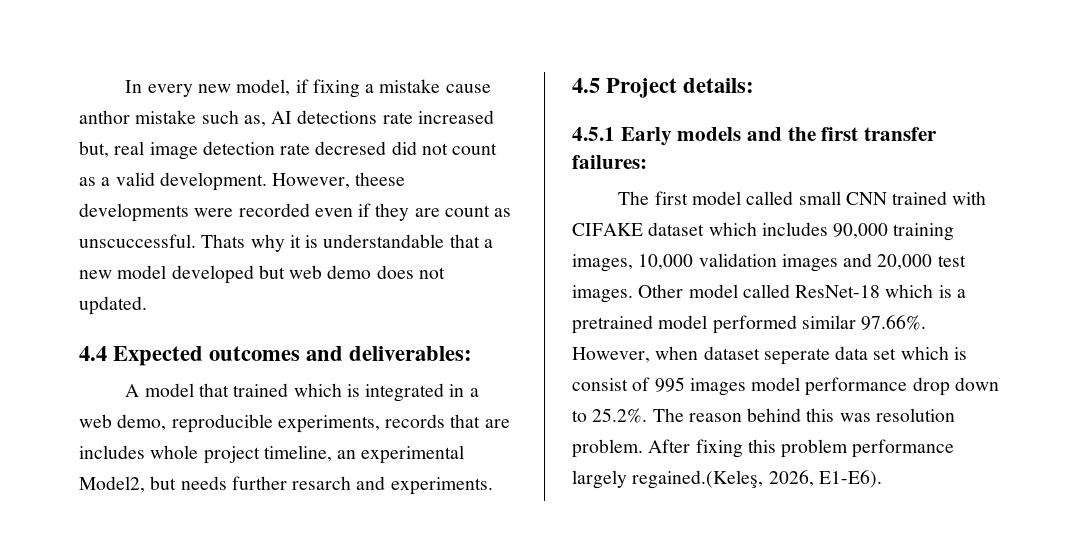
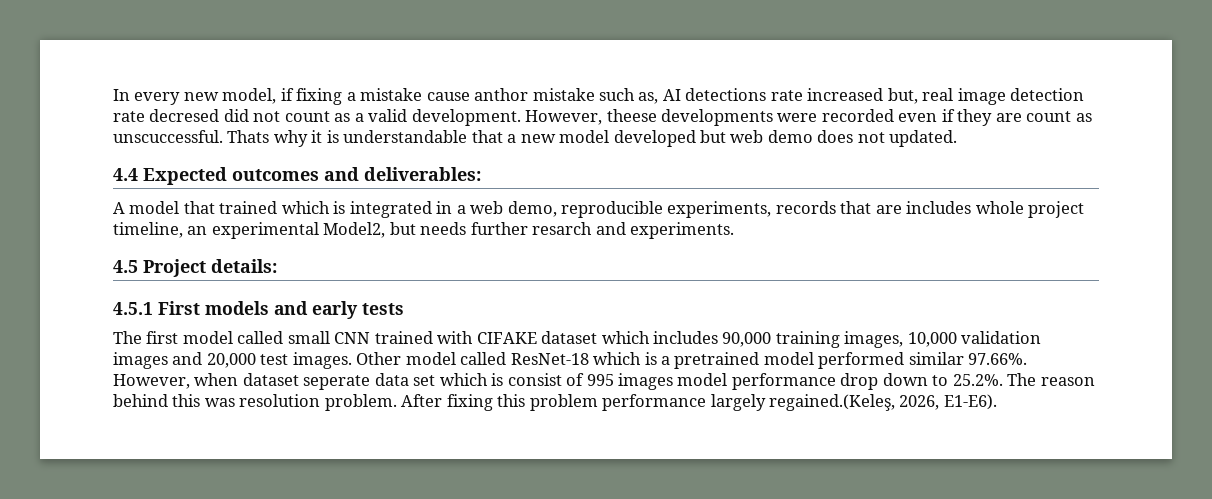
- 4.5.1 Early models and the first transfer failures:
+ 4.5.1 First models and early tests

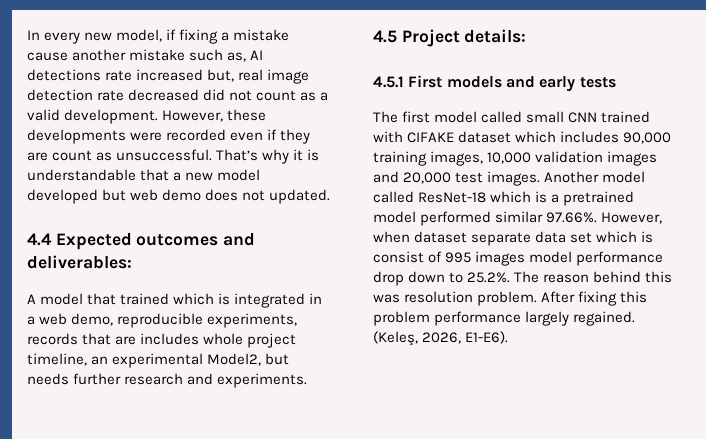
- In every new model, if fixing a mistake cause anthor mistake such as, AI detections rate increased but, real image detection rate decresed did not count as a valid development.
+ In every new model, if fixing a mistake cause another mistake such as, AI detections rate increased but, real image detection rate decreased did not count as a valid development.
- However, theese developments were recorded even if they are count as unscuccessful. Thats why it is understandable that a new model developed but web demo does not updated.
+ However, these developments were recorded even if they are count as unsuccessful. That’s why it is understandable that a new model developed but web demo does not updated.
- A model that trained which is integrated in a web demo, reproducible experiments, records that are includes whole project timeline, an experimental Model2, but needs further resarch and experiments.
+ A model that trained which is integrated in a web demo, reproducible experiments, records that are includes whole project timeline, an experimental Model2, but needs further research and experiments.
- Other model called ResNet-18 which is a pretrained model performed similar 97.66%. However, when dataset seperate data set which is consist of 995 images model performance drop down to 25.2%. The reason behind this was resolution problem.
+ Another model called ResNet-18 which is a pretrained model performed similar 97.66%. However, when dataset separate data set which is consist of 995 images model performance drop down to 25.2%. The reason behind this was resolution problem.
- After fixing this problem performance largely regained.(Keleş, 2026, E1-E6).
+ After fixing this problem performance largely regained. (Keleş, 2026, E1-E6).

